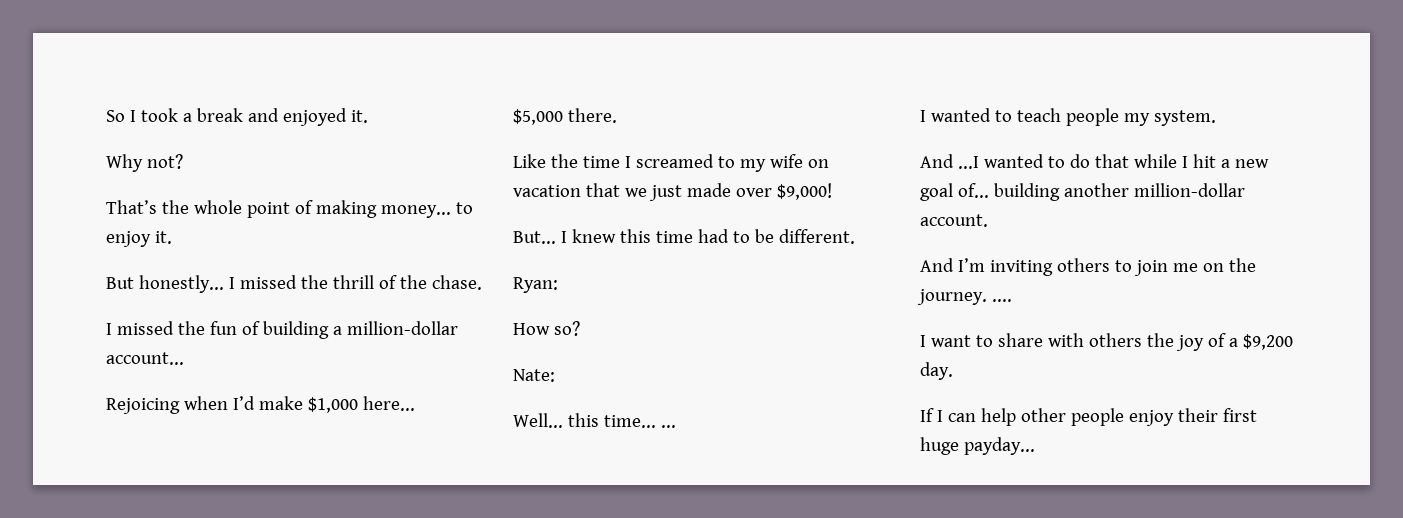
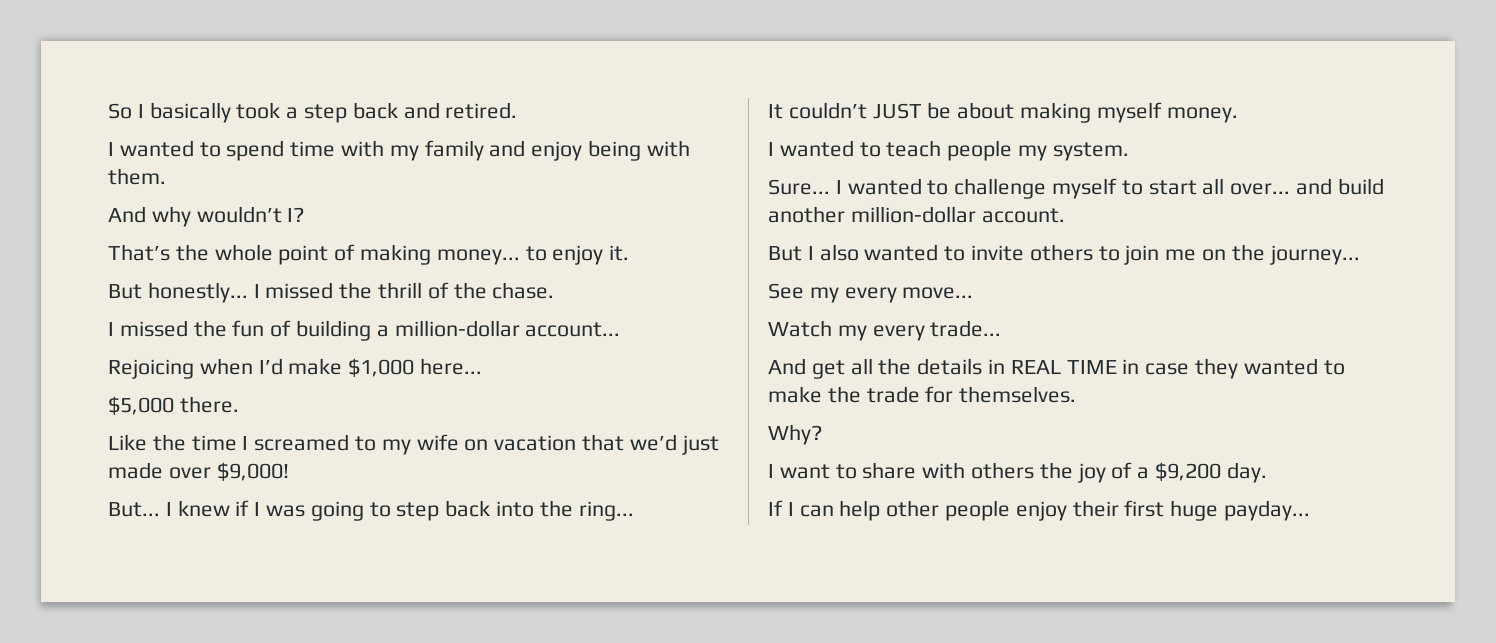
- So I took a break and enjoyed it.
- Why not?
+ So I basically took a step back and retired.
+ I wanted to spend time with my family and enjoy being with them.
+ And why wouldn’t I?
- Like the time I screamed to my wife on vacation that we just made over $9,000!
+ Like the time I screamed to my wife on vacation that we’d just made over $9,000!
- I knew this time had to be different.
- Ryan:
- How so?
- Nate:
- Well... this time... ...
+ I knew if I was going to step back into the ring...
+ It couldn’t JUST be about making myself money.
- And ...I wanted to do that while I hit a new goal of... building another million-dollar account.
- And I’m inviting others to join me on the journey. ....
+ Sure... I wanted to challenge myself to start all over... and build another million-dollar account.
+ But I also wanted to invite others to join me on the journey...
+ See my every move...
+ Watch my every trade...
+ And get all the details in REAL TIME in case they wanted to make the trade for themselves.
+ Why?

